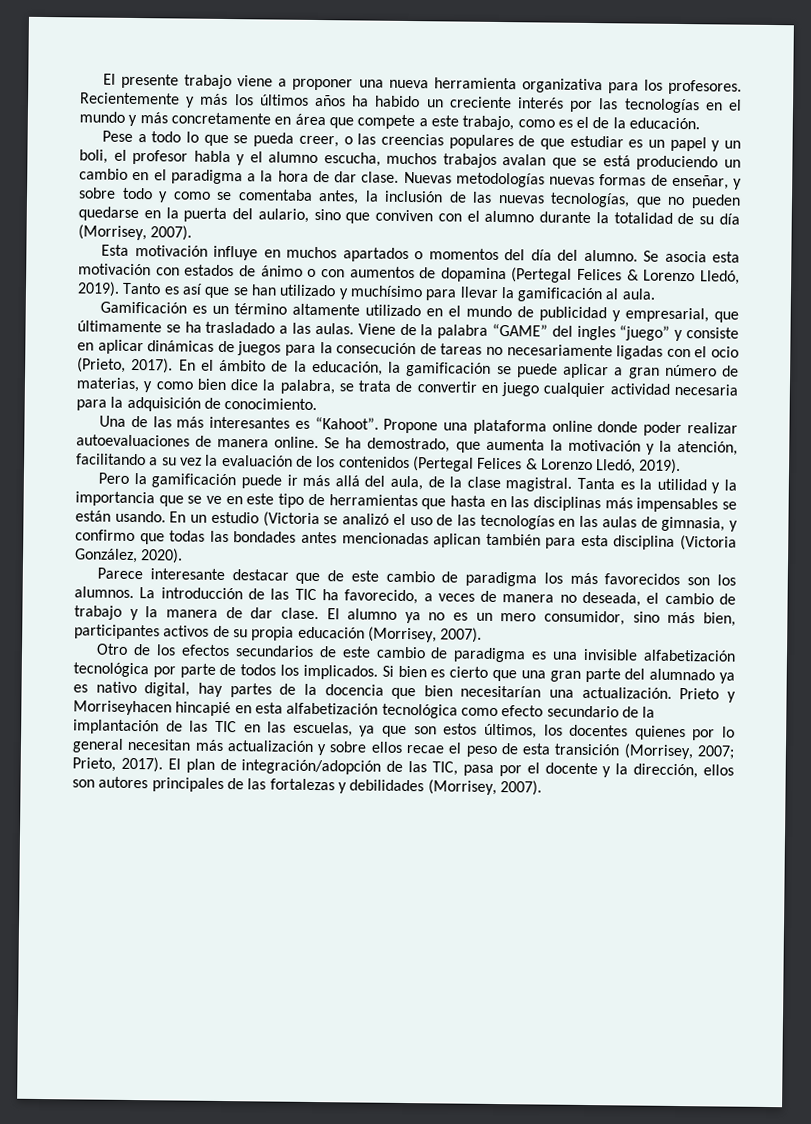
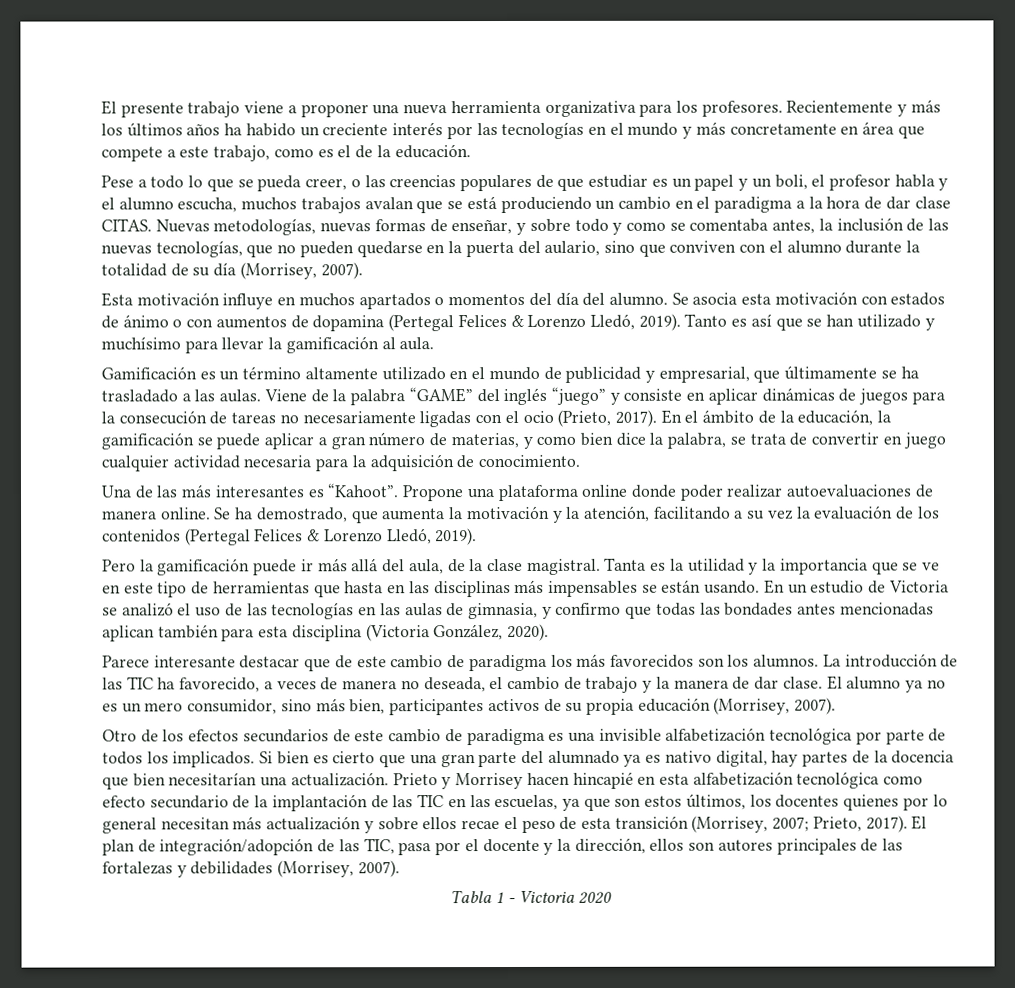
- Pese a todo lo que se pueda creer, o las creencias populares de que estudiar es un papel y un boli, el profesor habla y el alumno escucha, muchos trabajos avalan que se está produciendo un cambio en el paradigma a la hora de dar clase. Nuevas metodologías nuevas formas de enseñar, y sobre todo y como se comentaba antes, la inclusión de las nuevas tecnologías, que no pueden quedarse en la puerta del aulario, sino que conviven con el alumno durante la totalidad de su día (Morrisey, 2007).
+ Pese a todo lo que se pueda creer, o las creencias populares de que estudiar es un papel y un boli, el profesor habla y el alumno escucha, muchos trabajos avalan que se está produciendo un cambio en el paradigma a la hora de dar clase CITAS. Nuevas metodologías, nuevas formas de enseñar, y sobre todo y como se comentaba antes, la inclusión de las nuevas tecnologías, que no pueden quedarse en la puerta del aulario, sino que conviven con el alumno durante la totalidad de su día (Morrisey, 2007).
- Viene de la palabra “GAME” del ingles “juego” y consiste en aplicar dinámicas de juegos para la consecución de tareas no necesariamente ligadas con el ocio (Prieto, 2017).
+ Viene de la palabra “GAME” del inglés “juego” y consiste en aplicar dinámicas de juegos para la consecución de tareas no necesariamente ligadas con el ocio (Prieto, 2017).
- En un estudio (Victoria se analizó el uso de las tecnologías en las aulas de gimnasia, y confirmo que todas las bondades antes mencionadas aplican también para esta disciplina (Victoria González, 2020).
+ En un estudio de Victoria se analizó el uso de las tecnologías en las aulas de gimnasia, y confirmo que todas las bondades antes mencionadas aplican también para esta disciplina (Victoria González, 2020).
- Prieto y Morriseyhacen hincapié en esta alfabetización tecnológica como efecto secundario de la implantación de las TIC en las escuelas, ya que son estos últimos, los docentes quienes por lo general necesitan más actualización y sobre ellos recae el peso de esta transición (Morrisey, 2007; Prieto, 2017).
+ Prieto y Morrisey hacen hincapié en esta alfabetización tecnológica como efecto secundario de la implantación de las TIC en las escuelas, ya que son estos últimos, los docentes quienes por lo general necesitan más actualización y sobre ellos recae el peso de esta transición (Morrisey, 2007; Prieto, 2017).
+ Tabla 1 - Victoria 2020

